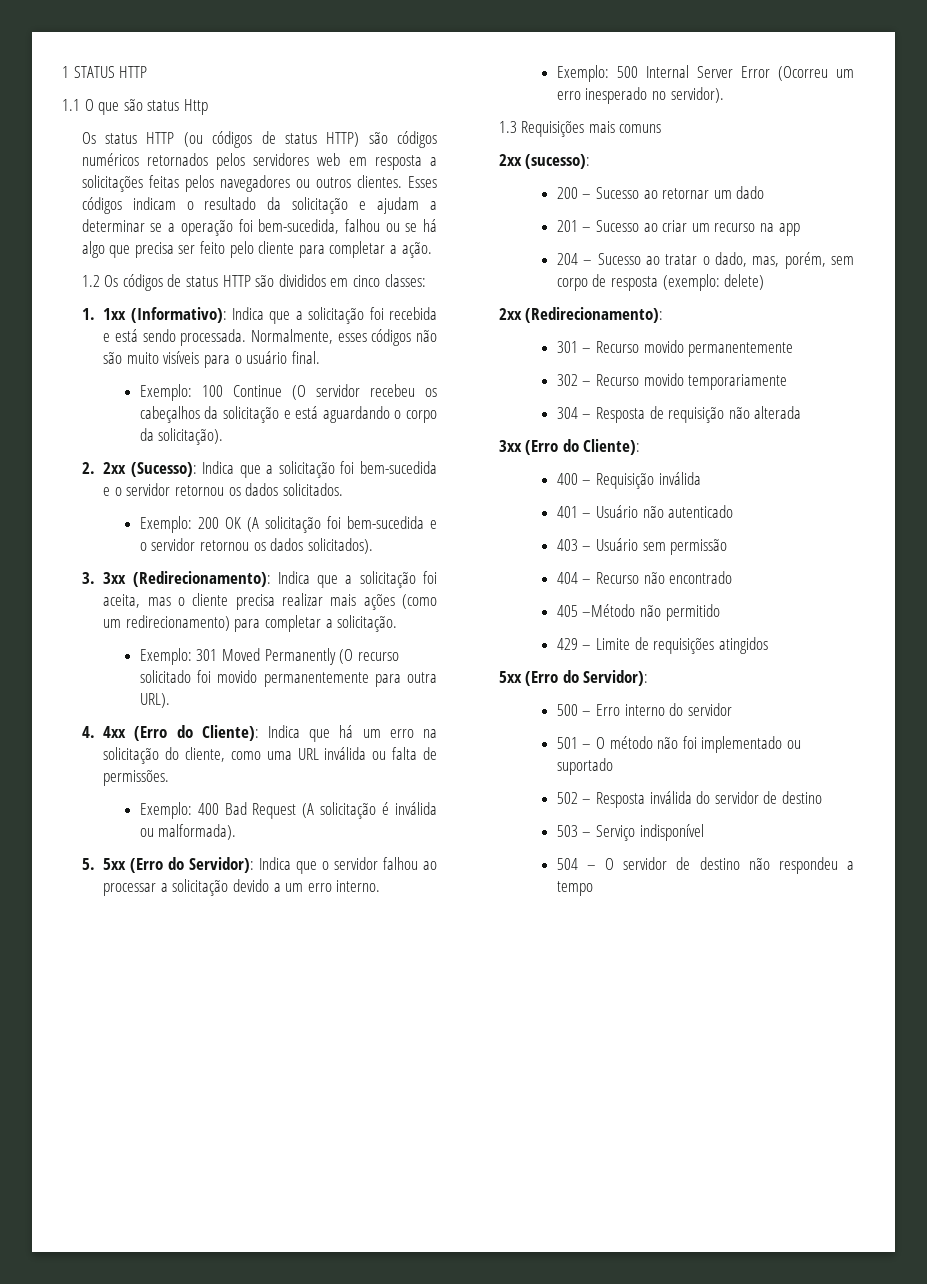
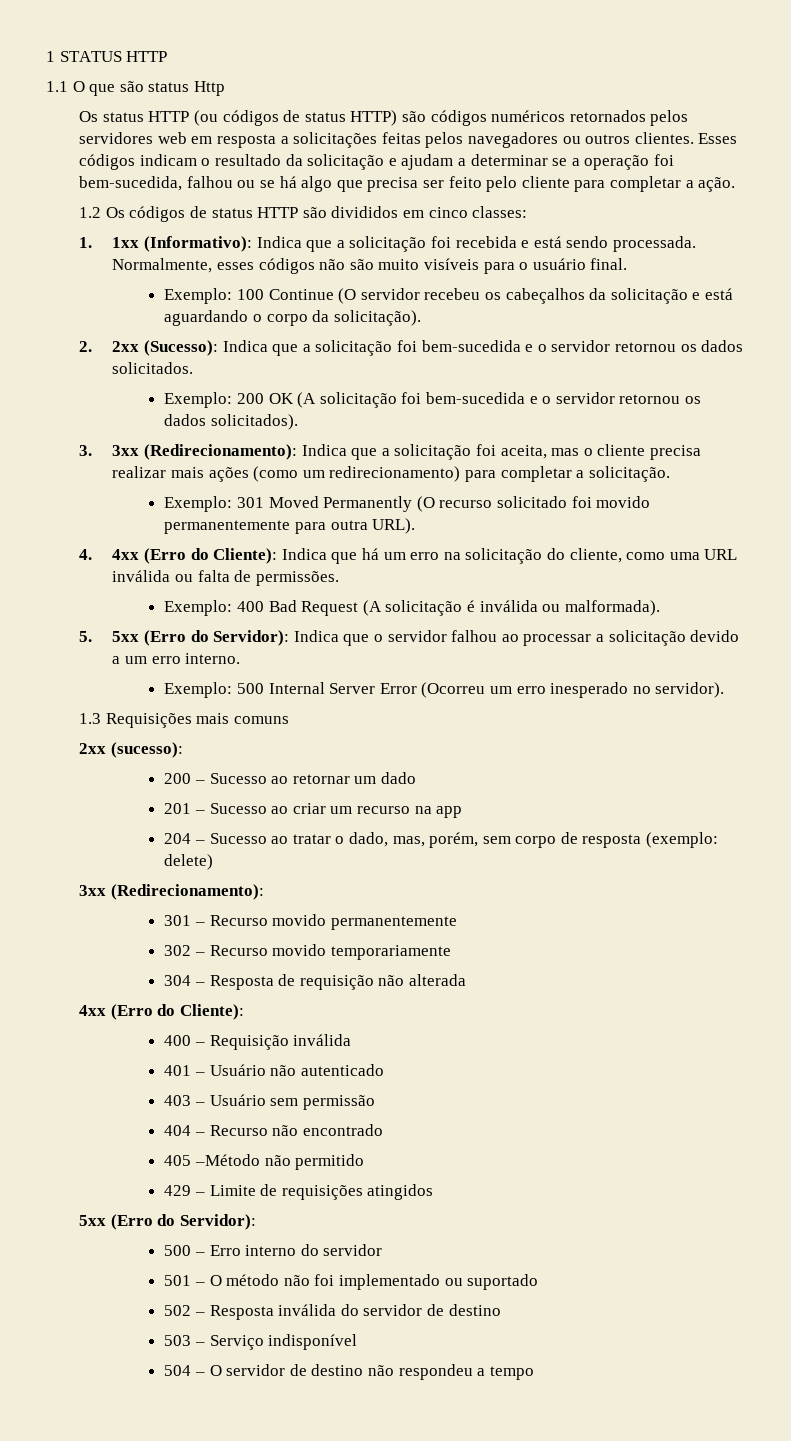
  204 – Sucesso ao tratar o dado, mas, porém, sem corpo de resposta (exemplo: delete)
- 2xx (Redirecionamento):
+ 3xx (Redirecionamento):
  304 – Resposta de requisição não alterada
- 3xx (Erro do Cliente):
+ 4xx (Erro do Cliente):

